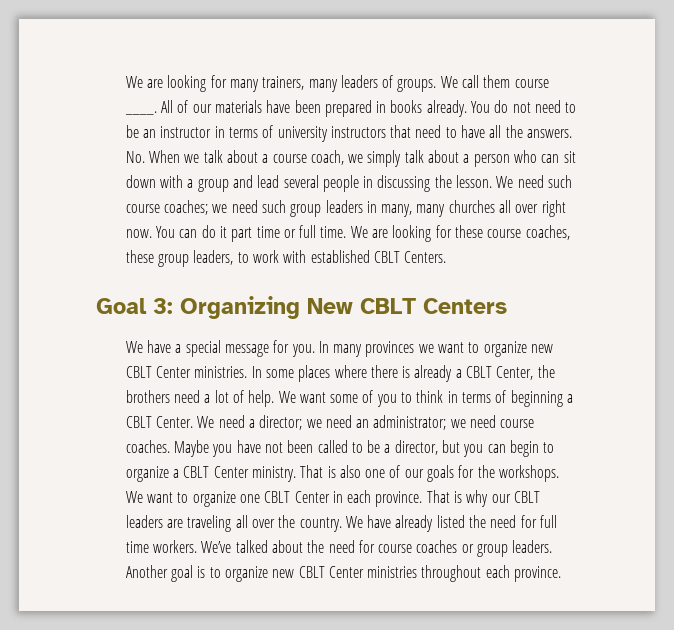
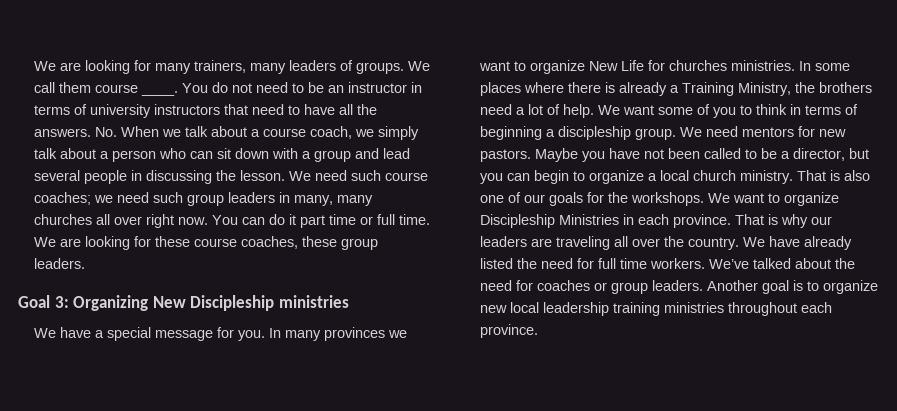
- All of our materials have been prepared in books already.
- We are looking for these course coaches, these group leaders, to work with established CBLT Centers.
+ We are looking for these course coaches, these group leaders.
- Goal 3: Organizing New CBLT Centers
+ Goal 3: Organizing New Discipleship ministries
- In many provinces we want to organize new CBLT Center ministries.
+ In many provinces we want to organize New Life for churches ministries.
- In some places where there is already a CBLT Center, the brothers need a lot of help.
+ In some places where there is already a Training Ministry, the brothers need a lot of help.
- We want some of you to think in terms of beginning a CBLT Center. We need a director; we need an administrator; we need course coaches.
+ We want some of you to think in terms of beginning a discipleship group. We need mentors for new pastors.
- Maybe you have not been called to be a director, but you can begin to organize a CBLT Center ministry.
+ Maybe you have not been called to be a director, but you can begin to organize a local church ministry.
- We want to organize one CBLT Center in each province.
+ We want to organize Discipleship Ministries in each province.
- That is why our CBLT leaders are traveling all over the country.
+ That is why our leaders are traveling all over the country.
- We’ve talked about the need for course coaches or group leaders.
+ We’ve talked about the need for coaches or group leaders.
- Another goal is to organize new CBLT Center ministries throughout each province.
+ Another goal is to organize new local leadership training ministries throughout each province.

